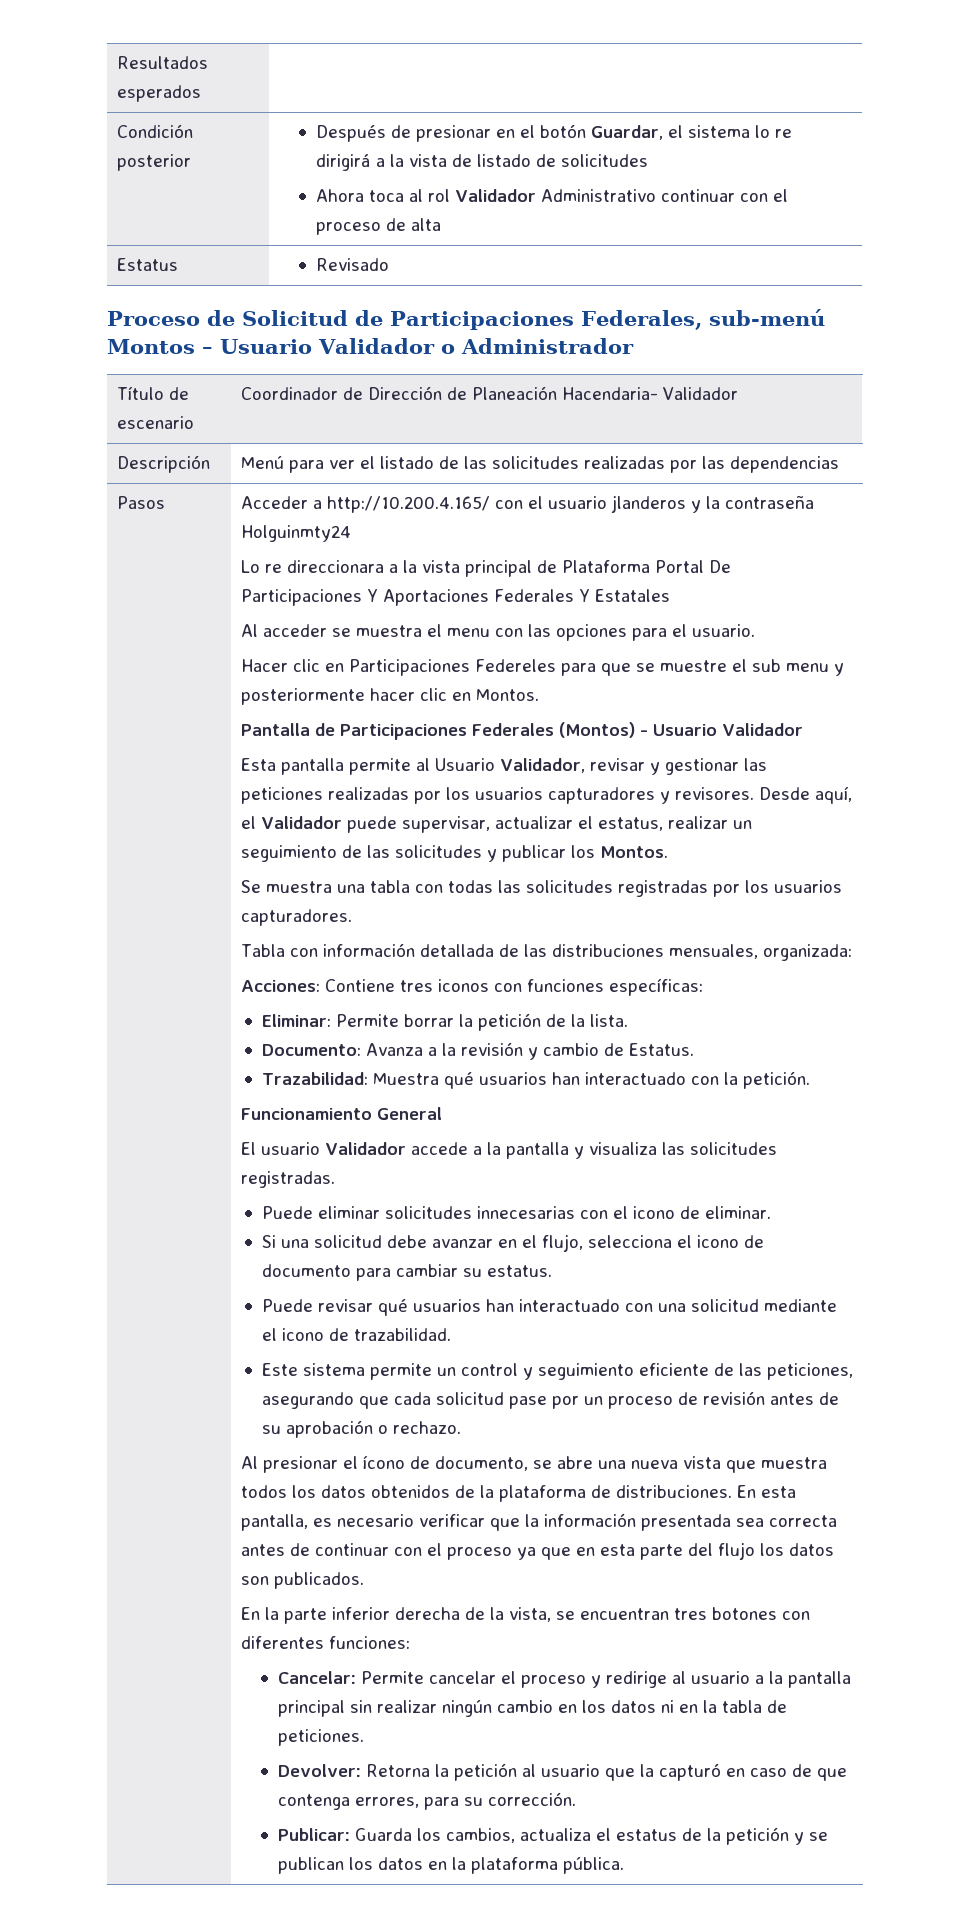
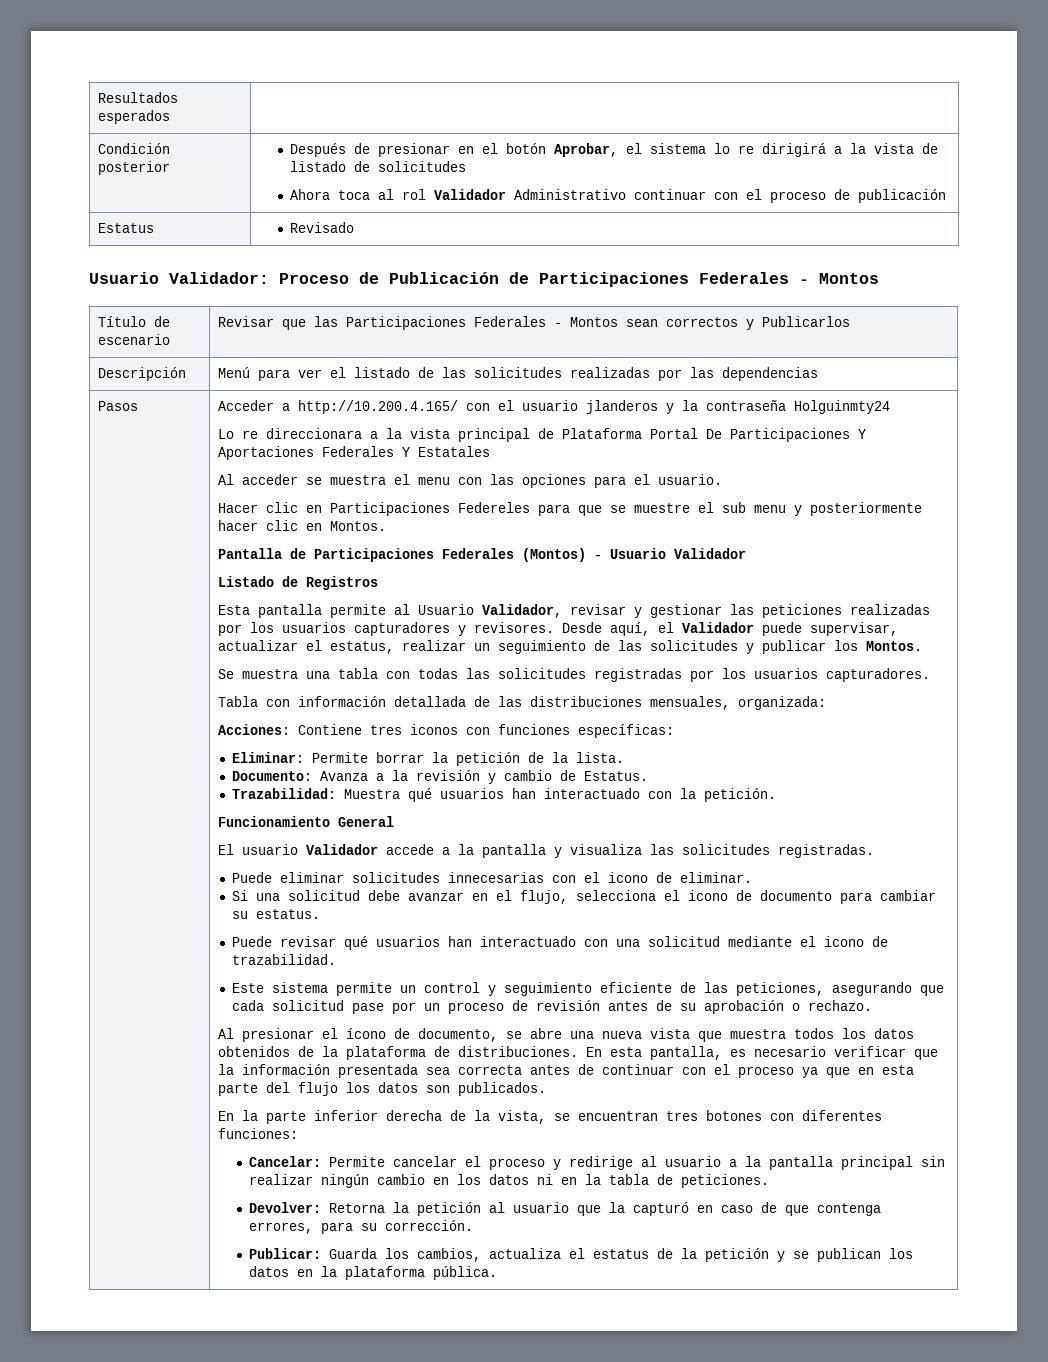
- Condición posterior | Después de presionar en el botón Guardar, el sistema lo re dirigirá a la vista de listado de solicitudes
- Ahora toca al rol Validador Administrativo continuar con el proceso de alta
+ Condición posterior | Después de presionar en el botón Aprobar, el sistema lo re dirigirá a la vista de listado de solicitudes
+ Ahora toca al rol Validador Administrativo continuar con el proceso de publicación
- Proceso de Solicitud de Participaciones Federales, sub-menú Montos – Usuario Validador o Administrador
- Título de escenario | Coordinador de Dirección de Planeación Hacendaria- Validador
+ Usuario Validador: Proceso de Publicación de Participaciones Federales - Montos
+ Título de escenario | Revisar que las Participaciones Federales - Montos sean correctos y Publicarlos
+ Listado de Registros

